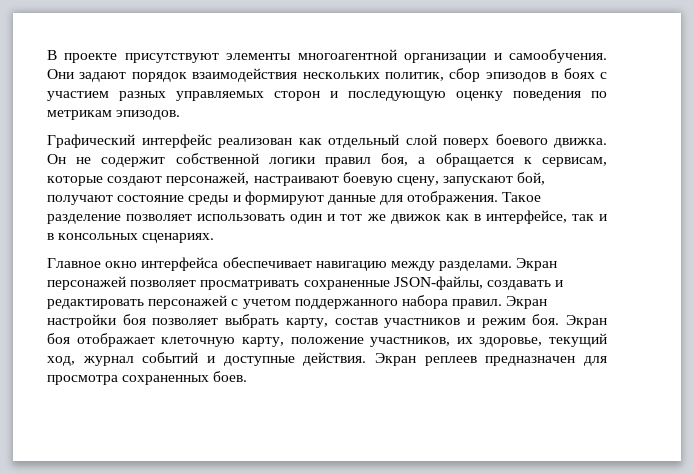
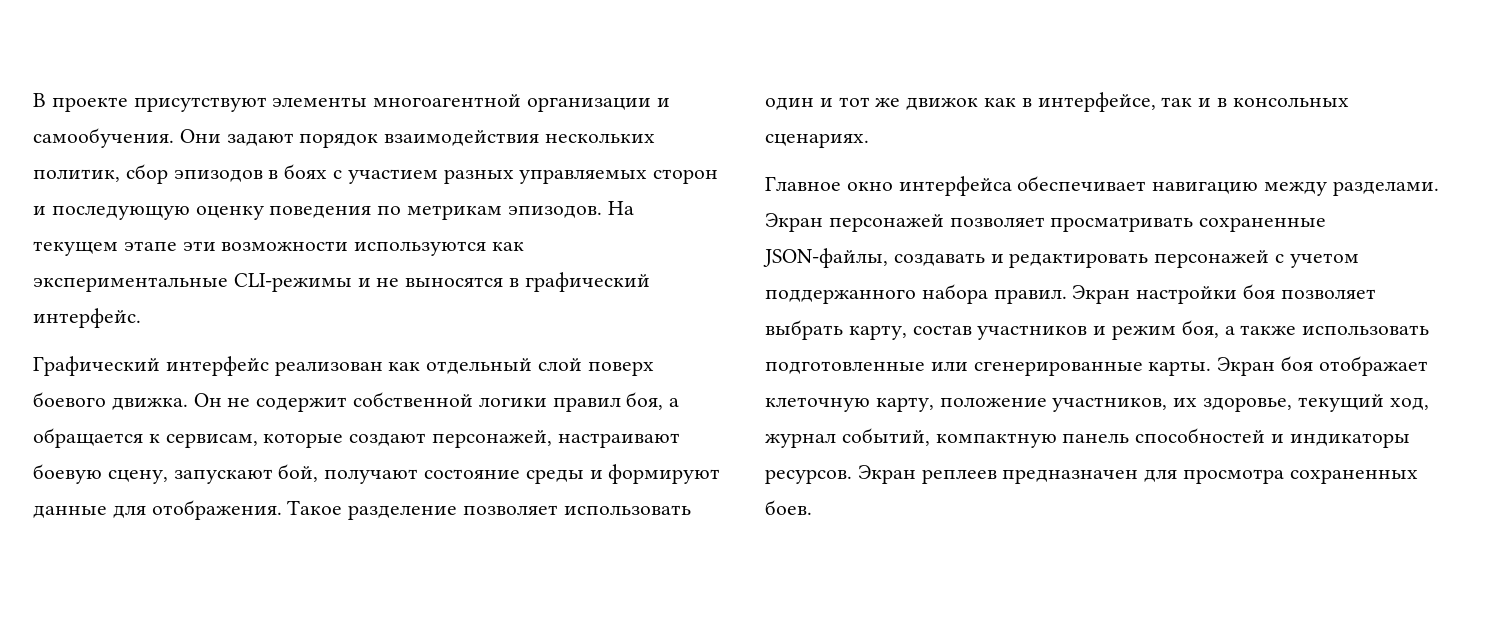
+ На текущем этапе эти возможности используются как экспериментальные CLI-режимы и не выносятся в графический интерфейс.
- Экран настройки боя позволяет выбрать карту, состав участников и режим боя.
+ Экран настройки боя позволяет выбрать карту, состав участников и режим боя, а также использовать подготовленные или сгенерированные карты.
- Экран боя отображает клеточную карту, положение участников, их здоровье, текущий ход, журнал событий и доступные действия.
+ Экран боя отображает клеточную карту, положение участников, их здоровье, текущий ход, журнал событий, компактную панель способностей и индикаторы ресурсов.

